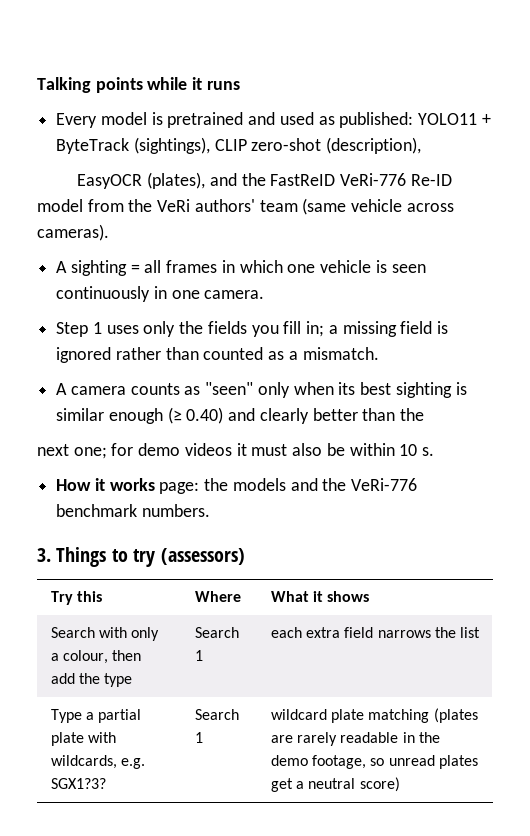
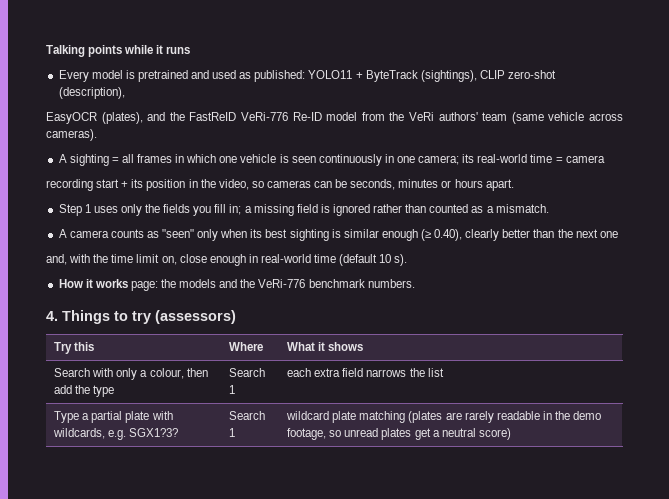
- A sighting = all frames in which one vehicle is seen continuously in one camera.
+ A sighting = all frames in which one vehicle is seen continuously in one camera; its real-world time = camera
+ recording start + its position in the video, so cameras can be seconds, minutes or hours apart.
- A camera counts as "seen" only when its best sighting is similar enough (≥ 0.40) and clearly better than the
- next one; for demo videos it must also be within 10 s.
+ A camera counts as "seen" only when its best sighting is similar enough (≥ 0.40), clearly better than the next one
+ and, with the time limit on, close enough in real-world time (default 10 s).
- 3. Things to try (assessors)
+ 4. Things to try (assessors)

